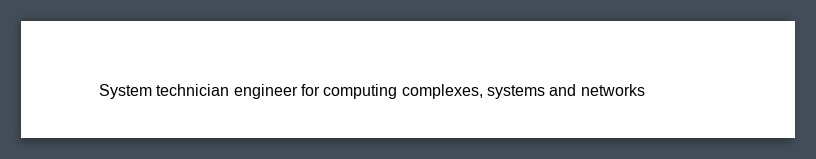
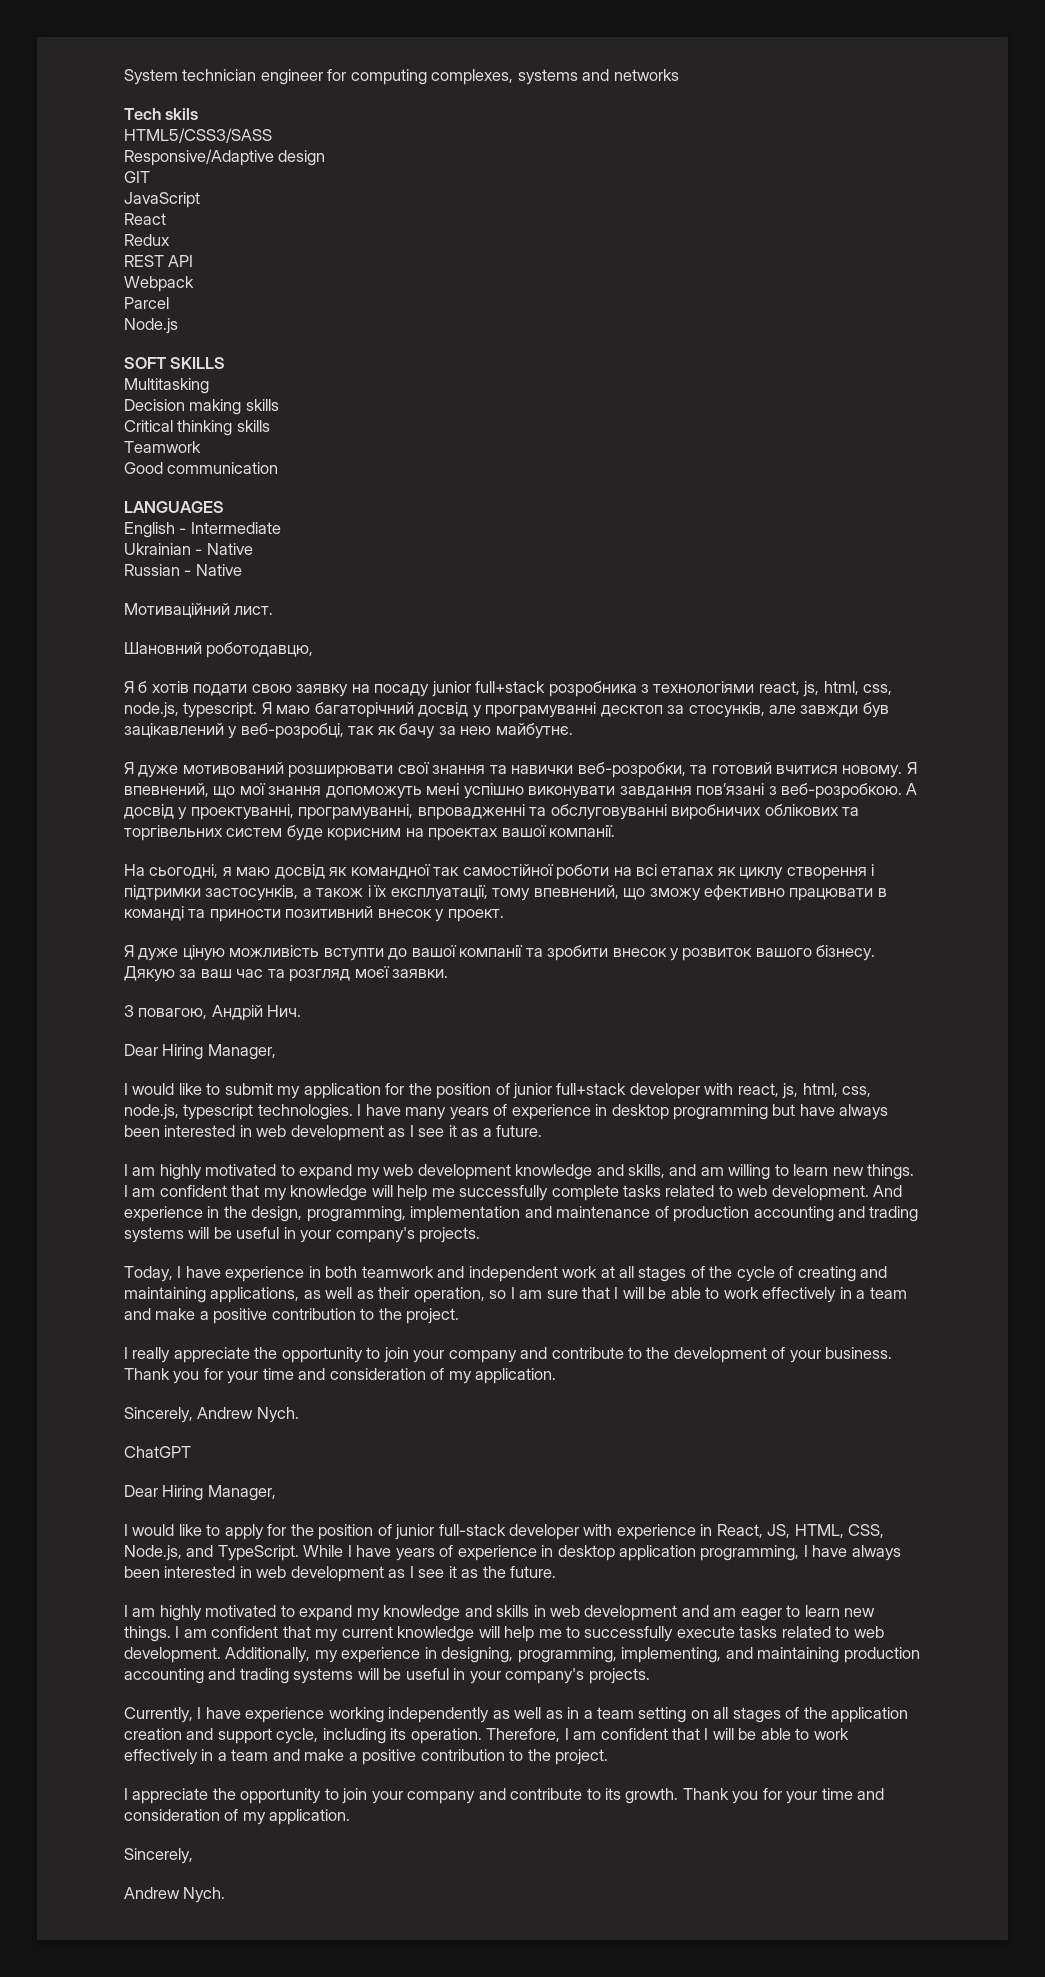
+ Tech skils
+ HTML5/CSS3/SASS
+ Responsive/Adaptive design
+ GIT
+ JavaScript
+ React
+ Redux
+ REST API
+ Webpack
+ Parcel
+ Node.js
+ SOFT SKILLS
+ Multitasking
+ Decision making skills
+ Critical thinking skills
+ Teamwork
+ Good communication
+ LANGUAGES
+ English - Intermediate
+ Ukrainian - Native
+ Russian - Native
+ Мотиваційний лист.
+ Шановний роботодавцю,
+ Я б хотів подати свою заявку на посаду junior full+stack розробника з технологіями react, js, html, css, node.js, typescript. Я маю багаторічний досвід у програмуванні десктоп за стосунків, але завжди був зацікавлений у веб-розробці, так як бачу за нею майбутнє.
+ Я дуже мотивований розширювати свої знання та навички веб-розробки, та готовий вчитися новому. Я впевнений, що мої знання допоможуть мені успішно виконувати завдання пов’язані з веб-розробкою. А досвід у проектуванні, програмуванні, впровадженні та обслуговуванні виробничих облікових та торгівельних систем буде корисним на проектах вашої компанії.
+ На сьогодні, я маю досвід як командної так самостійної роботи на всі етапах як циклу створення і підтримки застосунків, а також і їх експлуатації, тому впевнений, що зможу ефективно працювати в команді та приности позитивний внесок у проект.
+ Я дуже ціную можливість вступти до вашої компанії та зробити внесок у розвиток вашого бізнесу. Дякую за ваш час та розгляд моєї заявки.
+ З повагою, Андрій Нич.
+ Dear Hiring Manager,
+ I would like to submit my application for the position of junior full+stack developer with react, js, html, css, node.js, typescript technologies. I have many years of experience in desktop programming but have always been interested in web development as I see it as a future.
+ I am highly motivated to expand my web development knowledge and skills, and am willing to learn new things. I am confident that my knowledge will help me successfully complete tasks related to web development. And experience in the design, programming, implementation and maintenance of production accounting and trading systems will be useful in your company's projects.
+ Today, I have experience in both teamwork and independent work at all stages of the cycle of creating and maintaining applications, as well as their operation, so I am sure that I will be able to work effectively in a team and make a positive contribution to the project.
+ I really appreciate the opportunity to join your company and contribute to the development of your business. Thank you for your time and consideration of my application.
+ Sincerely, Andrew Nych.
+ ChatGPT
+ Dear Hiring Manager,
+ I would like to apply for the position of junior full-stack developer with experience in React, JS, HTML, CSS, Node.js, and TypeScript. While I have years of experience in desktop application programming, I have always been interested in web development as I see it as the future.
+ I am highly motivated to expand my knowledge and skills in web development and am eager to learn new things. I am confident that my current knowledge will help me to successfully execute tasks related to web development. Additionally, my experience in designing, programming, implementing, and maintaining production accounting and trading systems will be useful in your company's projects.
+ Currently, I have experience working independently as well as in a team setting on all stages of the application creation and support cycle, including its operation. Therefore, I am confident that I will be able to work effectively in a team and make a positive contribution to the project.
+ I appreciate the opportunity to join your company and contribute to its growth. Thank you for your time and consideration of my application.
+ Sincerely,
+ Andrew Nych.

